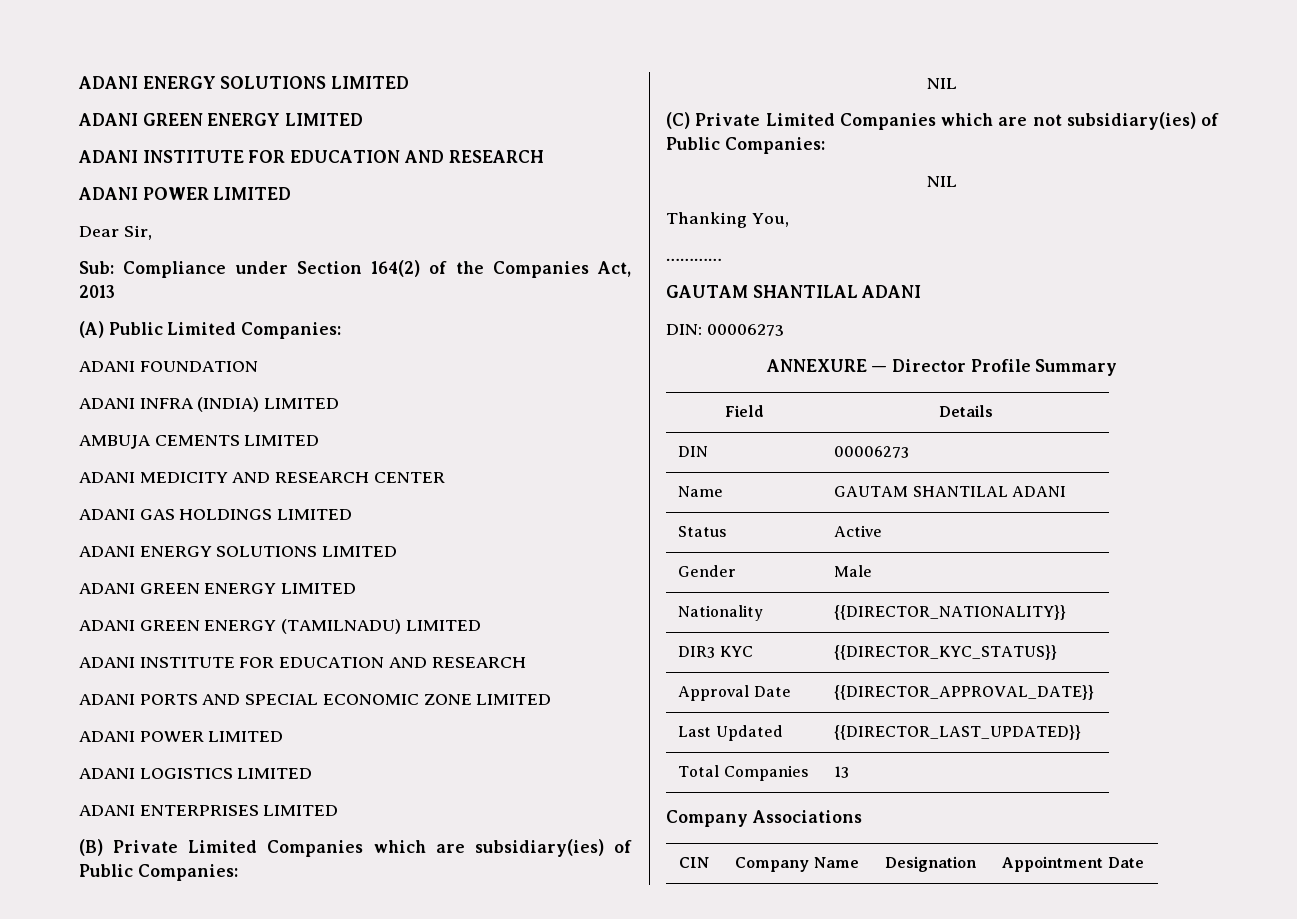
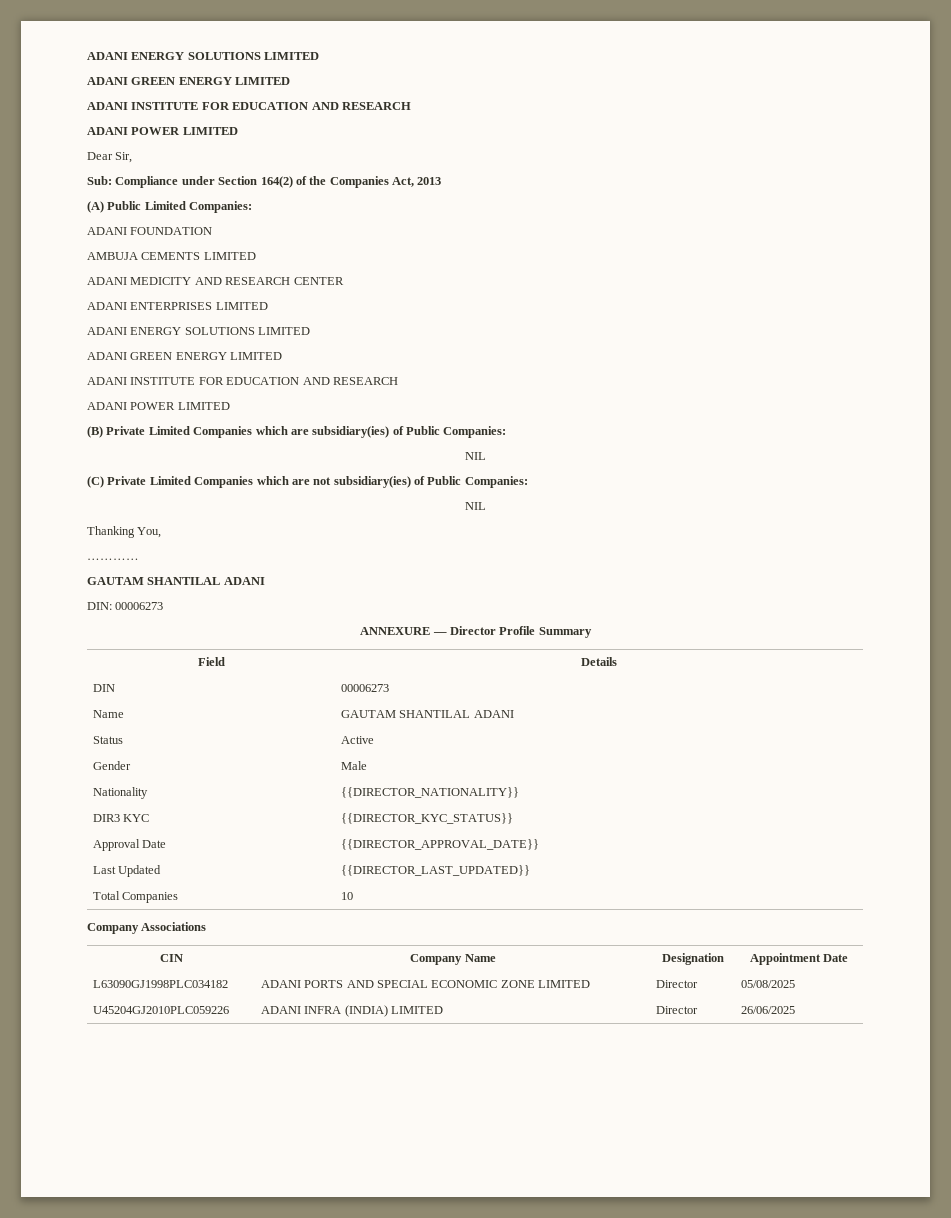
- ADANI INFRA (INDIA) LIMITED
- ADANI GAS HOLDINGS LIMITED
+ ADANI ENTERPRISES LIMITED
  ADANI ENERGY SOLUTIONS LIMITED
  ADANI GREEN ENERGY LIMITED
- ADANI GREEN ENERGY (TAMILNADU) LIMITED
  ADANI INSTITUTE FOR EDUCATION AND RESEARCH
- ADANI PORTS AND SPECIAL ECONOMIC ZONE LIMITED
  ADANI POWER LIMITED
- ADANI LOGISTICS LIMITED
- ADANI ENTERPRISES LIMITED
- Total Companies | 13
+ Total Companies | 10
+ L63090GJ1998PLC034182 | ADANI PORTS AND SPECIAL ECONOMIC ZONE LIMITED | Director | 05/08/2025
+ U45204GJ2010PLC059226 | ADANI INFRA (INDIA) LIMITED | Director | 26/06/2025

